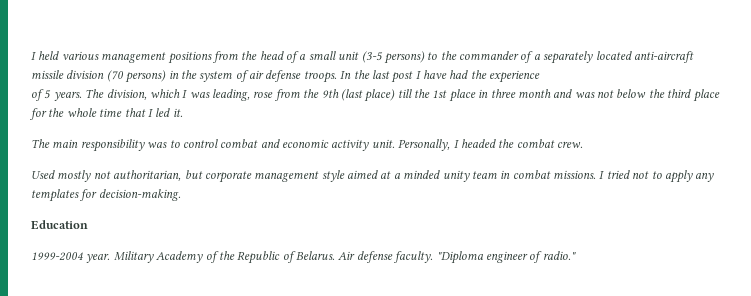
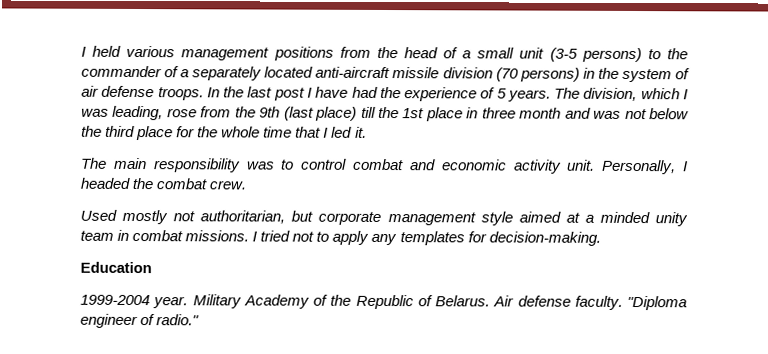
- In the last post I have had the experience
- of 5 years.
+ In the last post I have had the experience of 5 years.

